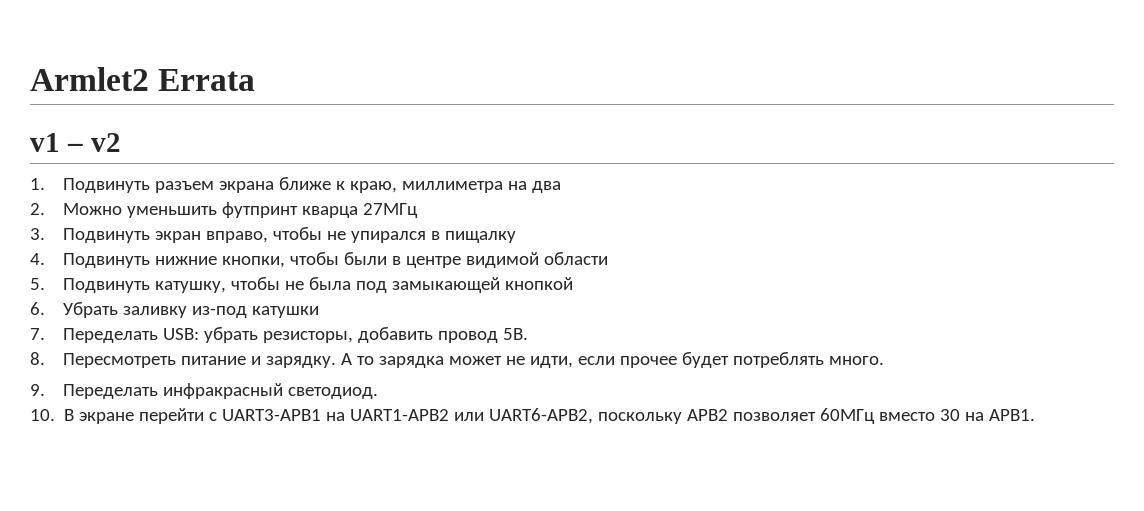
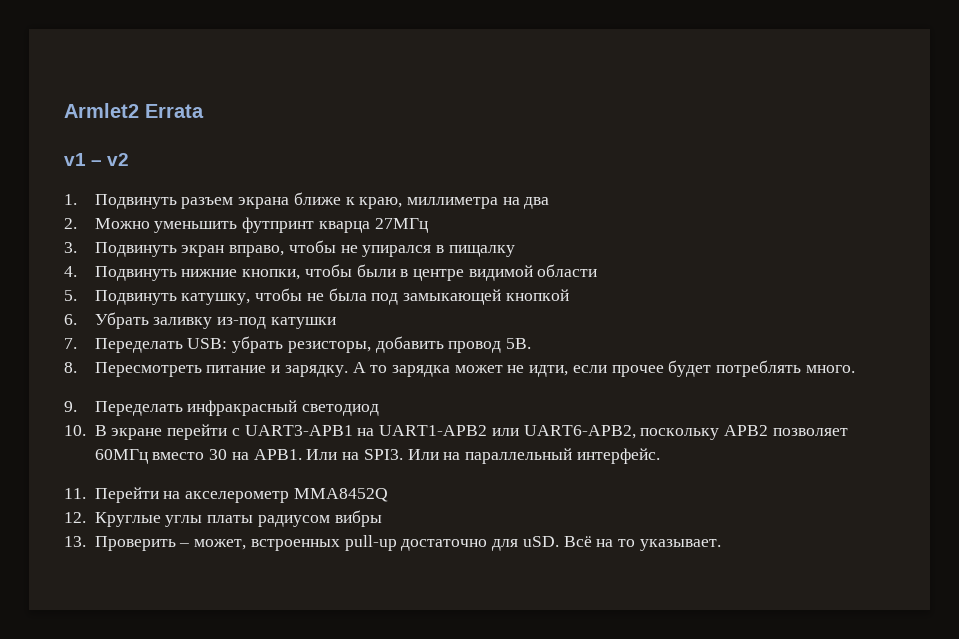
- 9. Переделать инфракрасный светодиод.
+ 9. Переделать инфракрасный светодиод
+ Или на SPI3. Или на параллельный интерфейс.
+ 11. Перейти на акселерометр MMA8452Q
+ 12. Круглые углы платы радиусом вибры
+ 13. Проверить – может, встроенных pull-up достаточно для uSD. Всё на то указывает.

